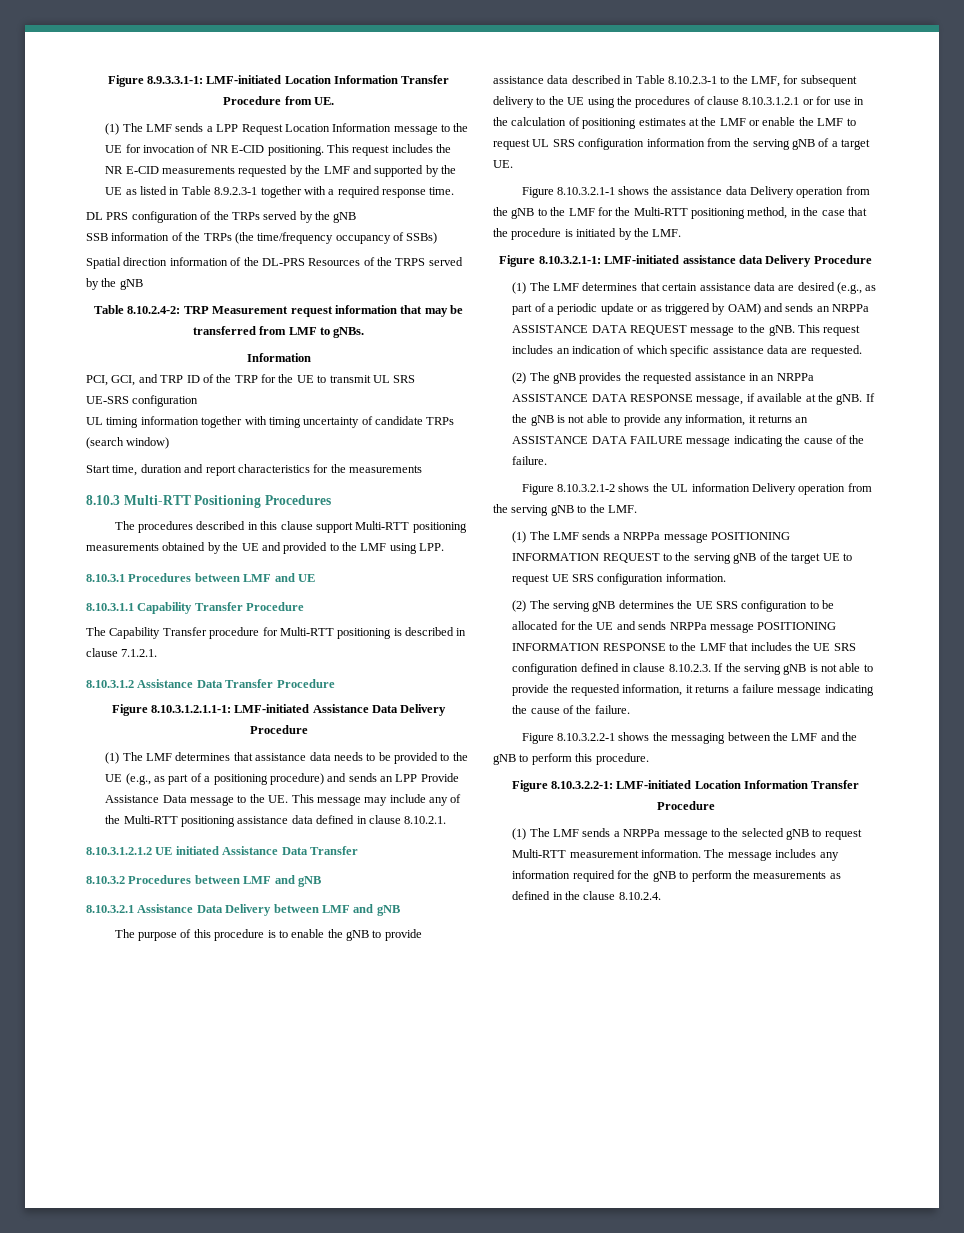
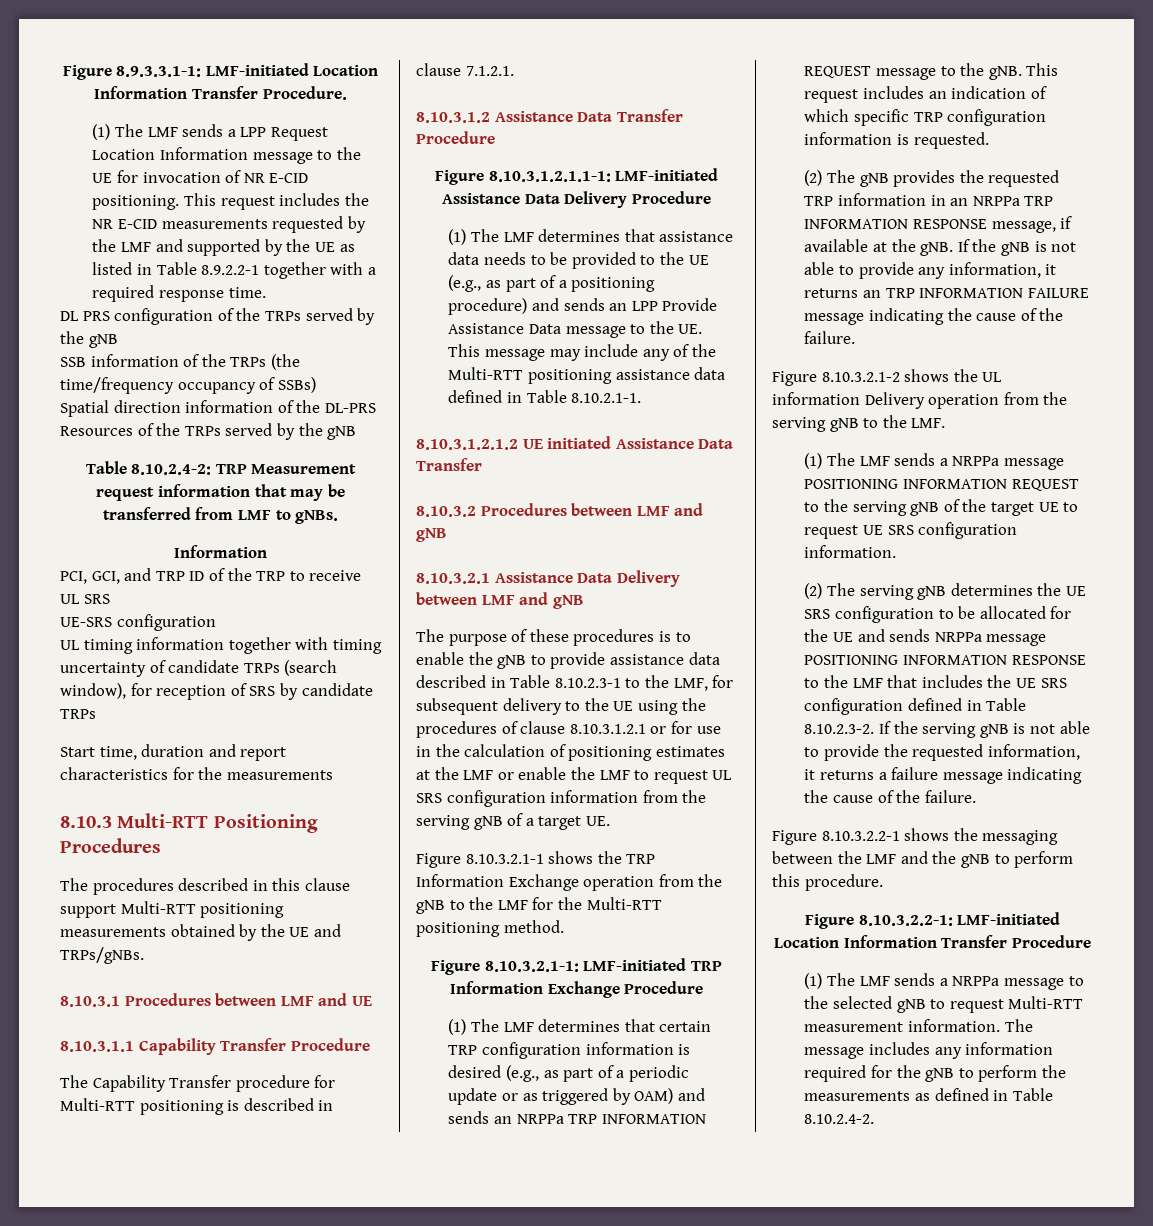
- Figure 8.9.3.3.1-1: LMF-initiated Location Information Transfer Procedure from UE.
+ Figure 8.9.3.3.1-1: LMF-initiated Location Information Transfer Procedure.
- This request includes the NR E-CID measurements requested by the LMF and supported by the UE as listed in Table 8.9.2.3-1 together with a required response time.
+ This request includes the NR E-CID measurements requested by the LMF and supported by the UE as listed in Table 8.9.2.2-1 together with a required response time.
- Spatial direction information of the DL-PRS Resources of the TRPS served by the gNB
+ Spatial direction information of the DL-PRS Resources of the TRPs served by the gNB
- PCI, GCI, and TRP ID of the TRP for the UE to transmit UL SRS
+ PCI, GCI, and TRP ID of the TRP to receive UL SRS
- UL timing information together with timing uncertainty of candidate TRPs (search window)
+ UL timing information together with timing uncertainty of candidate TRPs (search window), for reception of SRS by candidate TRPs
- The procedures described in this clause support Multi-RTT positioning measurements obtained by the UE and provided to the LMF using LPP.
+ The procedures described in this clause support Multi-RTT positioning measurements obtained by the UE and TRPs/gNBs.
- (1) The LMF determines that assistance data needs to be provided to the UE (e.g., as part of a positioning procedure) and sends an LPP Provide Assistance Data message to the UE. This message may include any of the Multi-RTT positioning assistance data defined in clause 8.10.2.1.
+ (1) The LMF determines that assistance data needs to be provided to the UE (e.g., as part of a positioning procedure) and sends an LPP Provide Assistance Data message to the UE. This message may include any of the Multi-RTT positioning assistance data defined in Table 8.10.2.1-1.
- The purpose of this procedure is to enable the gNB to provide assistance data described in Table 8.10.2.3-1 to the LMF, for subsequent delivery to the UE using the procedures of clause 8.10.3.1.2.1 or for use in the calculation of positioning estimates at the LMF or enable the LMF to request UL SRS configuration information from the serving gNB of a target UE.
+ The purpose of these procedures is to enable the gNB to provide assistance data described in Table 8.10.2.3-1 to the LMF, for subsequent delivery to the UE using the procedures of clause 8.10.3.1.2.1 or for use in the calculation of positioning estimates at the LMF or enable the LMF to request UL SRS configuration information from the serving gNB of a target UE.
- Figure 8.10.3.2.1-1 shows the assistance data Delivery operation from the gNB to the LMF for the Multi-RTT positioning method, in the case that the procedure is initiated by the LMF.
+ Figure 8.10.3.2.1-1 shows the TRP Information Exchange operation from the gNB to the LMF for the Multi-RTT positioning method.
- Figure 8.10.3.2.1-1: LMF-initiated assistance data Delivery Procedure
+ Figure 8.10.3.2.1-1: LMF-initiated TRP Information Exchange Procedure
- (1) The LMF determines that certain assistance data are desired (e.g., as part of a periodic update or as triggered by OAM) and sends an NRPPa ASSISTANCE DATA REQUEST message to the gNB.
+ (1) The LMF determines that certain TRP configuration information is desired (e.g., as part of a periodic update or as triggered by OAM) and sends an NRPPa TRP INFORMATION REQUEST message to the gNB.
- This request includes an indication of which specific assistance data are requested.
+ This request includes an indication of which specific TRP configuration information is requested.
- (2) The gNB provides the requested assistance in an NRPPa ASSISTANCE DATA RESPONSE message, if available at the gNB.
+ (2) The gNB provides the requested TRP information in an NRPPa TRP INFORMATION RESPONSE message, if available at the gNB.
- If the gNB is not able to provide any information, it returns an ASSISTANCE DATA FAILURE message indicating the cause of the failure.
+ If the gNB is not able to provide any information, it returns an TRP INFORMATION FAILURE message indicating the cause of the failure.
- (2) The serving gNB determines the UE SRS configuration to be allocated for the UE and sends NRPPa message POSITIONING INFORMATION RESPONSE to the LMF that includes the UE SRS configuration defined in clause 8.10.2.3. If the serving gNB is not able to provide the requested information, it returns a failure message indicating the cause of the failure.
+ (2) The serving gNB determines the UE SRS configuration to be allocated for the UE and sends NRPPa message POSITIONING INFORMATION RESPONSE to the LMF that includes the UE SRS configuration defined in Table 8.10.2.3-2. If the serving gNB is not able to provide the requested information, it returns a failure message indicating the cause of the failure.
- The message includes any information required for the gNB to perform the measurements as defined in the clause 8.10.2.4.
+ The message includes any information required for the gNB to perform the measurements as defined in Table 8.10.2.4-2.

